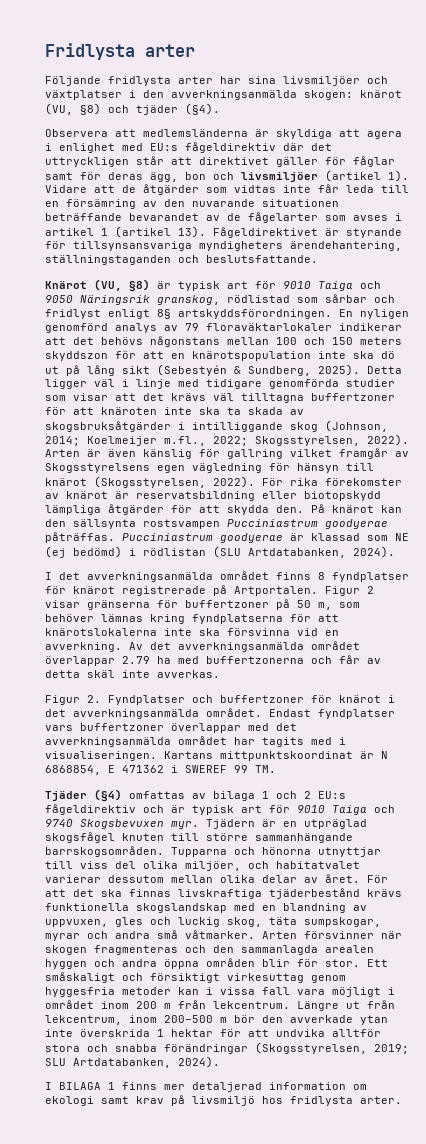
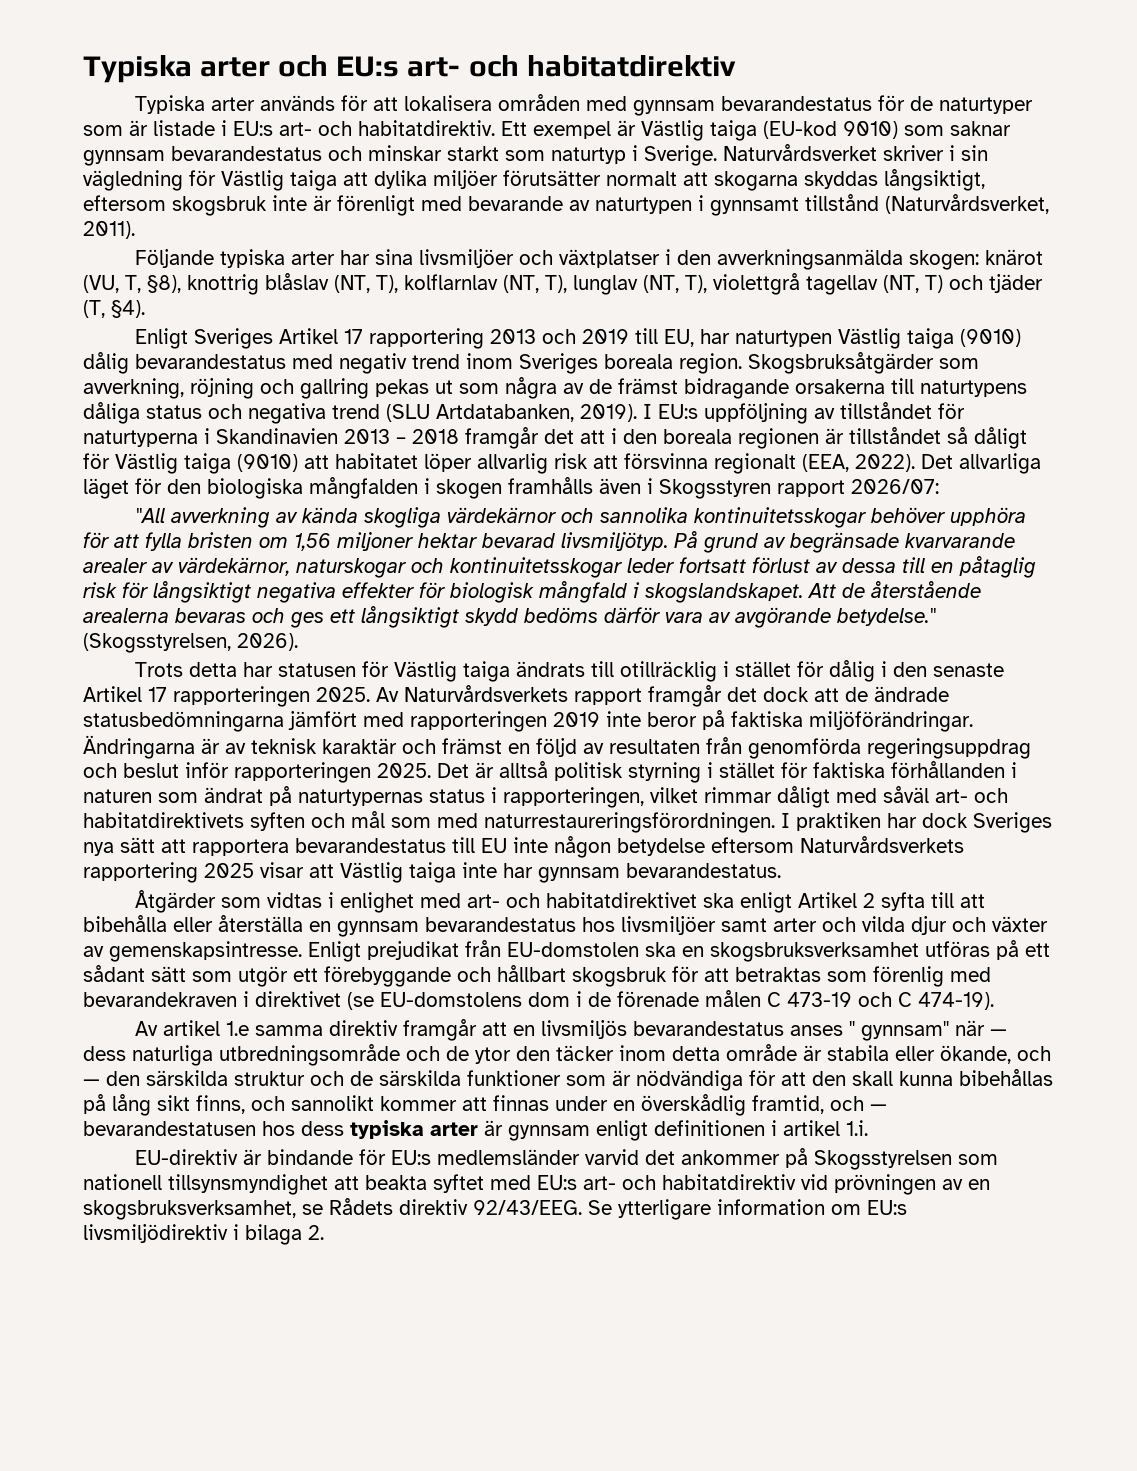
- Fridlysta arter
+ Typiska arter och EU:s art- och habitatdirektiv
+ Typiska arter används för att lokalisera områden med gynnsam bevarandestatus för de naturtyper som är listade i EU:s art- och habitatdirektiv. Ett exempel är Västlig taiga (EU-kod 9010) som saknar gynnsam bevarandestatus och minskar starkt som naturtyp i Sverige. Naturvårdsverket skriver i sin vägledning för Västlig taiga att dylika miljöer förutsätter normalt att skogarna skyddas långsiktigt, eftersom skogsbruk inte är förenligt med bevarande av naturtypen i gynnsamt tillstånd (Naturvårdsverket, 2011).
- Följande fridlysta arter har sina livsmiljöer och växtplatser i den avverkningsanmälda skogen: knärot (VU, §8) och tjäder (§4).
- Observera att medlemsländerna är skyldiga att agera i enlighet med EU:s fågeldirektiv där det uttryckligen står att direktivet gäller för fåglar samt för deras ägg, bon och livsmiljöer (artikel 1). Vidare att de åtgärder som vidtas inte får leda till en försämring av den nuvarande situationen beträffande bevarandet av de fågelarter som avses i artikel 1 (artikel 13). Fågeldirektivet är styrande för tillsynsansvariga myndigheters ärendehantering, ställningstaganden och beslutsfattande.
- Knärot (VU, §8) är typisk art för 9010 Taiga och 9050 Näringsrik granskog, rödlistad som sårbar och fridlyst enligt 8§ artskyddsförordningen. En nyligen genomförd analys av 79 floraväktarlokaler indikerar att det behövs någonstans mellan 100 och 150 meters skyddszon för att en knärotspopulation inte ska dö ut på lång sikt (Sebestyén & Sundberg, 2025). Detta ligger väl i linje med tidigare genomförda studier som visar att det krävs väl tilltagna buffertzoner för att knäroten inte ska ta skada av skogsbruksåtgärder i intilliggande skog (Johnson, 2014; Koelmeijer m.fl., 2022; Skogsstyrelsen, 2022). Arten är även känslig för gallring vilket framgår av Skogsstyrelsens egen vägledning för hänsyn till knärot (Skogsstyrelsen, 2022). För rika förekomster av knärot är reservatsbildning eller biotopskydd lämpliga åtgärder för att skydda den. På knärot kan den sällsynta rostsvampen Pucciniastrum goodyerae påträffas. Pucciniastrum goodyerae är klassad som NE (ej bedömd) i rödlistan (SLU Artdatabanken, 2024).
- I det avverkningsanmälda området finns 8 fyndplatser för knärot registrerade på Artportalen. Figur 2 visar gränserna för buffertzoner på 50 m, som behöver lämnas kring fyndplatserna för att knärotslokalerna inte ska försvinna vid en avverkning. Av det avverkningsanmälda området överlappar 2.79 ha med buffertzonerna och får av detta skäl inte avverkas.
- Figur 2. Fyndplatser och buffertzoner för knärot i det avverkningsanmälda området. Endast fyndplatser vars buffertzoner överlappar med det avverkningsanmälda området har tagits med i visualiseringen. Kartans mittpunktskoordinat är N 6868854, E 471362 i SWEREF 99 TM.
- Tjäder (§4) omfattas av bilaga 1 och 2 EU:s fågeldirektiv och är typisk art för 9010 Taiga och 9740 Skogsbevuxen myr. Tjädern är en utpräglad skogsfågel knuten till större sammanhängande barrskogsområden. Tupparna och hönorna utnyttjar till viss del olika miljöer, och habitatvalet varierar dessutom mellan olika delar av året. För att det ska finnas livskraftiga tjäderbestånd krävs funktionella skogslandskap med en blandning av uppvuxen, gles och luckig skog, täta sumpskogar, myrar och andra små våtmarker. Arten försvinner när skogen fragmenteras och den sammanlagda arealen hyggen och andra öppna områden blir för stor. Ett småskaligt och försiktigt virkesuttag genom hyggesfria metoder kan i vissa fall vara möjligt i området inom 200 m från lekcentrum. Längre ut från lekcentrum, inom 200–500 m bör den avverkade ytan inte överskrida 1 hektar för att undvika alltför stora och snabba förändringar (Skogsstyrelsen, 2019; SLU Artdatabanken, 2024).
- I BILAGA 1 finns mer detaljerad information om ekologi samt krav på livsmiljö hos fridlysta arter.
+ Följande typiska arter har sina livsmiljöer och växtplatser i den avverkningsanmälda skogen: knärot (VU, T, §8), knottrig blåslav (NT, T), kolflarnlav (NT, T), lunglav (NT, T), violettgrå tagellav (NT, T) och tjäder (T, §4).
+ Enligt Sveriges Artikel 17 rapportering 2013 och 2019 till EU, har naturtypen Västlig taiga (9010) dålig bevarandestatus med negativ trend inom Sveriges boreala region. Skogsbruksåtgärder som avverkning, röjning och gallring pekas ut som några av de främst bidragande orsakerna till naturtypens dåliga status och negativa trend (SLU Artdatabanken, 2019). I EU:s uppföljning av tillståndet för naturtyperna i Skandinavien 2013 – 2018 framgår det att i den boreala regionen är tillståndet så dåligt för Västlig taiga (9010) att habitatet löper allvarlig risk att försvinna regionalt (EEA, 2022). Det allvarliga läget för den biologiska mångfalden i skogen framhålls även i Skogsstyren rapport 2026/07:
+ "All avverkning av kända skogliga värdekärnor och sannolika kontinuitetsskogar behöver upphöra för att fylla bristen om 1,56 miljoner hektar bevarad livsmiljötyp. På grund av begränsade kvarvarande arealer av värdekärnor, naturskogar och kontinuitetsskogar leder fortsatt förlust av dessa till en påtaglig risk för långsiktigt negativa effekter för biologisk mångfald i skogslandskapet. Att de återstående arealerna bevaras och ges ett långsiktigt skydd bedöms därför vara av avgörande betydelse." (Skogsstyrelsen, 2026).
+ Trots detta har statusen för Västlig taiga ändrats till otillräcklig i stället för dålig i den senaste Artikel 17 rapporteringen 2025. Av Naturvårdsverkets rapport framgår det dock att de ändrade statusbedömningarna jämfört med rapporteringen 2019 inte beror på faktiska miljöförändringar. Ändringarna är av teknisk karaktär och främst en följd av resultaten från genomförda regeringsuppdrag och beslut inför rapporteringen 2025. Det är alltså politisk styrning i stället för faktiska förhållanden i naturen som ändrat på naturtypernas status i rapporteringen, vilket rimmar dåligt med såväl art- och habitatdirektivets syften och mål som med naturrestaureringsförordningen. I praktiken har dock Sveriges nya sätt att rapportera bevarandestatus till EU inte någon betydelse eftersom Naturvårdsverkets rapportering 2025 visar att Västlig taiga inte har gynnsam bevarandestatus.
+ Åtgärder som vidtas i enlighet med art- och habitatdirektivet ska enligt Artikel 2 syfta till att bibehålla eller återställa en gynnsam bevarandestatus hos livsmiljöer samt arter och vilda djur och växter av gemenskapsintresse. Enligt prejudikat från EU-domstolen ska en skogsbruksverksamhet utföras på ett sådant sätt som utgör ett förebyggande och hållbart skogsbruk för att betraktas som förenlig med bevarandekraven i direktivet (se EU-domstolens dom i de förenade målen C 473-19 och C 474-19).
+ Av artikel 1.e samma direktiv framgår att en livsmiljös bevarandestatus anses " gynnsam" när — dess naturliga utbredningsområde och de ytor den täcker inom detta område är stabila eller ökande, och — den särskilda struktur och de särskilda funktioner som är nödvändiga för att den skall kunna bibehållas på lång sikt finns, och sannolikt kommer att finnas under en överskådlig framtid, och — bevarandestatusen hos dess typiska arter är gynnsam enligt definitionen i artikel 1.i.
+ EU-direktiv är bindande för EU:s medlemsländer varvid det ankommer på Skogsstyrelsen som nationell tillsynsmyndighet att beakta syftet med EU:s art- och habitatdirektiv vid prövningen av en skogsbruksverksamhet, se Rådets direktiv 92/43/EEG. Se ytterligare information om EU:s livsmiljödirektiv i bilaga 2.

